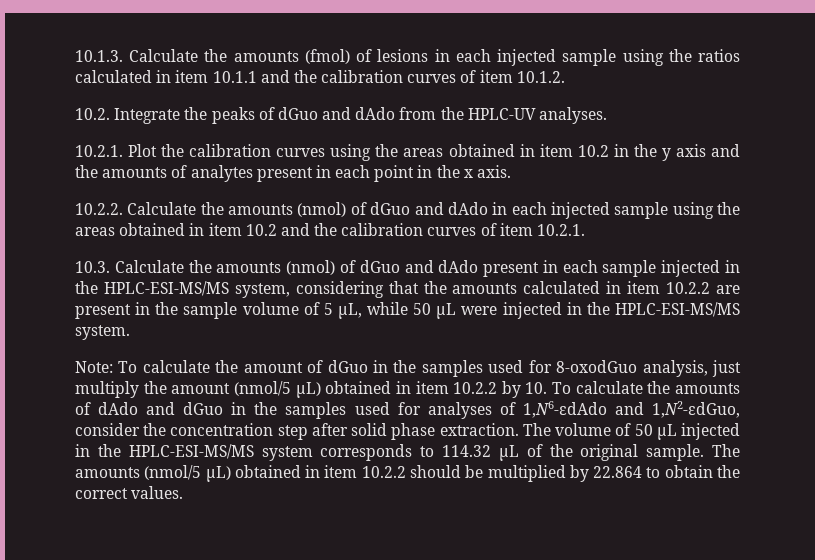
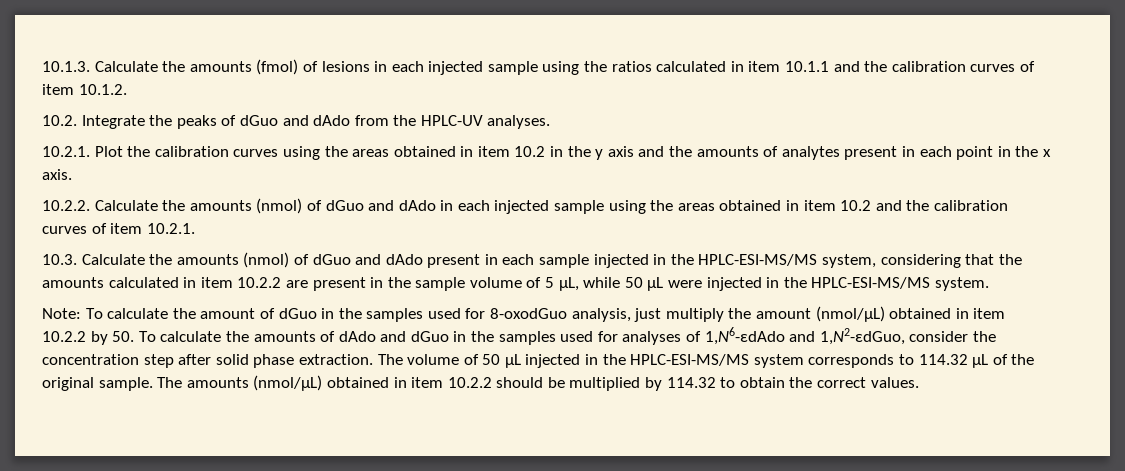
- Note: To calculate the amount of dGuo in the samples used for 8-oxodGuo analysis, just multiply the amount (nmol/5 µL) obtained in item 10.2.2 by 10. To calculate the amounts of dAdo and dGuo in the samples used for analyses of 1,N6-εdAdo and 1,N2-εdGuo, consider the concentration step after solid phase extraction.
+ Note: To calculate the amount of dGuo in the samples used for 8-oxodGuo analysis, just multiply the amount (nmol/µL) obtained in item 10.2.2 by 50. To calculate the amounts of dAdo and dGuo in the samples used for analyses of 1,N6-εdAdo and 1,N2-εdGuo, consider the concentration step after solid phase extraction.
- The amounts (nmol/5 µL) obtained in item 10.2.2 should be multiplied by 22.864 to obtain the correct values.
+ The amounts (nmol/µL) obtained in item 10.2.2 should be multiplied by 114.32 to obtain the correct values.

